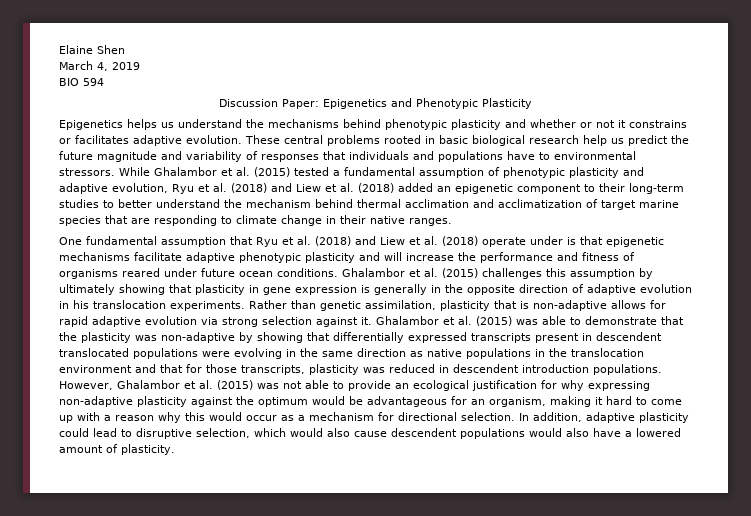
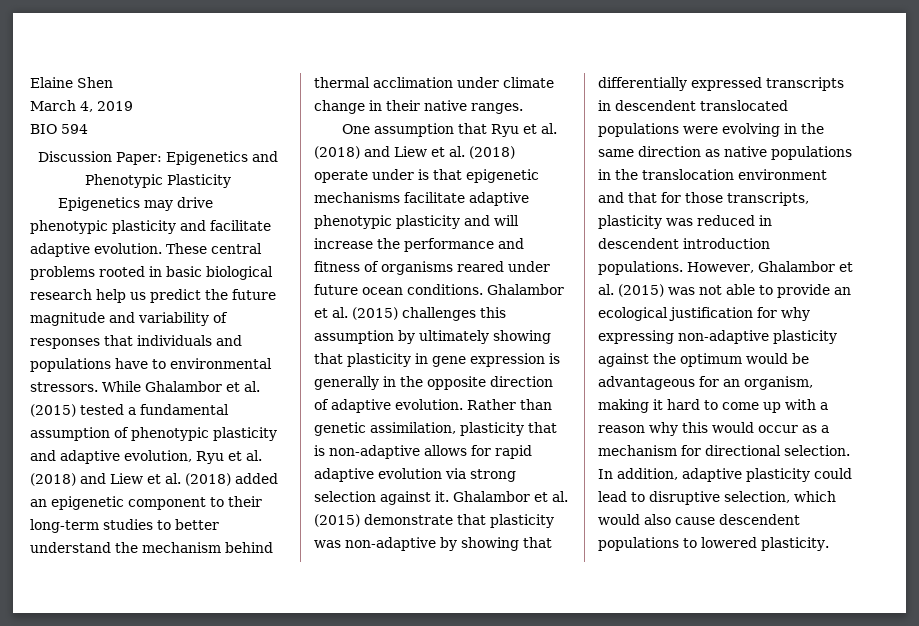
- Epigenetics helps us understand the mechanisms behind phenotypic plasticity and whether or not it constrains or facilitates adaptive evolution.
+ Epigenetics may drive phenotypic plasticity and facilitate adaptive evolution.
- While Ghalambor et al. (2015) tested a fundamental assumption of phenotypic plasticity and adaptive evolution, Ryu et al. (2018) and Liew et al. (2018) added an epigenetic component to their long-term studies to better understand the mechanism behind thermal acclimation and acclimatization of target marine species that are responding to climate change in their native ranges.
+ While Ghalambor et al. (2015) tested a fundamental assumption of phenotypic plasticity and adaptive evolution, Ryu et al. (2018) and Liew et al. (2018) added an epigenetic component to their long-term studies to better understand the mechanism behind thermal acclimation under climate change in their native ranges.
- One fundamental assumption that Ryu et al. (2018) and Liew et al. (2018) operate under is that epigenetic mechanisms facilitate adaptive phenotypic plasticity and will increase the performance and fitness of organisms reared under future ocean conditions.
+ One assumption that Ryu et al. (2018) and Liew et al. (2018) operate under is that epigenetic mechanisms facilitate adaptive phenotypic plasticity and will increase the performance and fitness of organisms reared under future ocean conditions.
- Ghalambor et al. (2015) challenges this assumption by ultimately showing that plasticity in gene expression is generally in the opposite direction of adaptive evolution in his translocation experiments.
+ Ghalambor et al. (2015) challenges this assumption by ultimately showing that plasticity in gene expression is generally in the opposite direction of adaptive evolution.
- Ghalambor et al. (2015) was able to demonstrate that the plasticity was non-adaptive by showing that differentially expressed transcripts present in descendent translocated populations were evolving in the same direction as native populations in the translocation environment and that for those transcripts, plasticity was reduced in descendent introduction populations.
+ Ghalambor et al. (2015) demonstrate that plasticity was non-adaptive by showing that differentially expressed transcripts in descendent translocated populations were evolving in the same direction as native populations in the translocation environment and that for those transcripts, plasticity was reduced in descendent introduction populations.
- In addition, adaptive plasticity could lead to disruptive selection, which would also cause descendent populations would also have a lowered amount of plasticity.
+ In addition, adaptive plasticity could lead to disruptive selection, which would also cause descendent populations to lowered plasticity.

